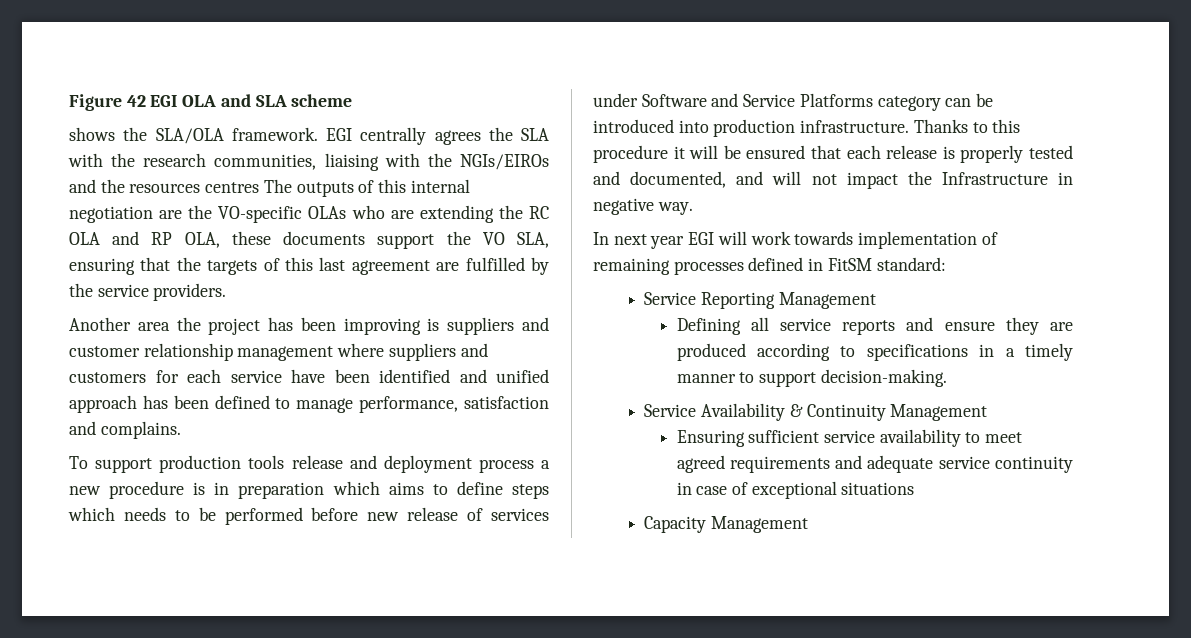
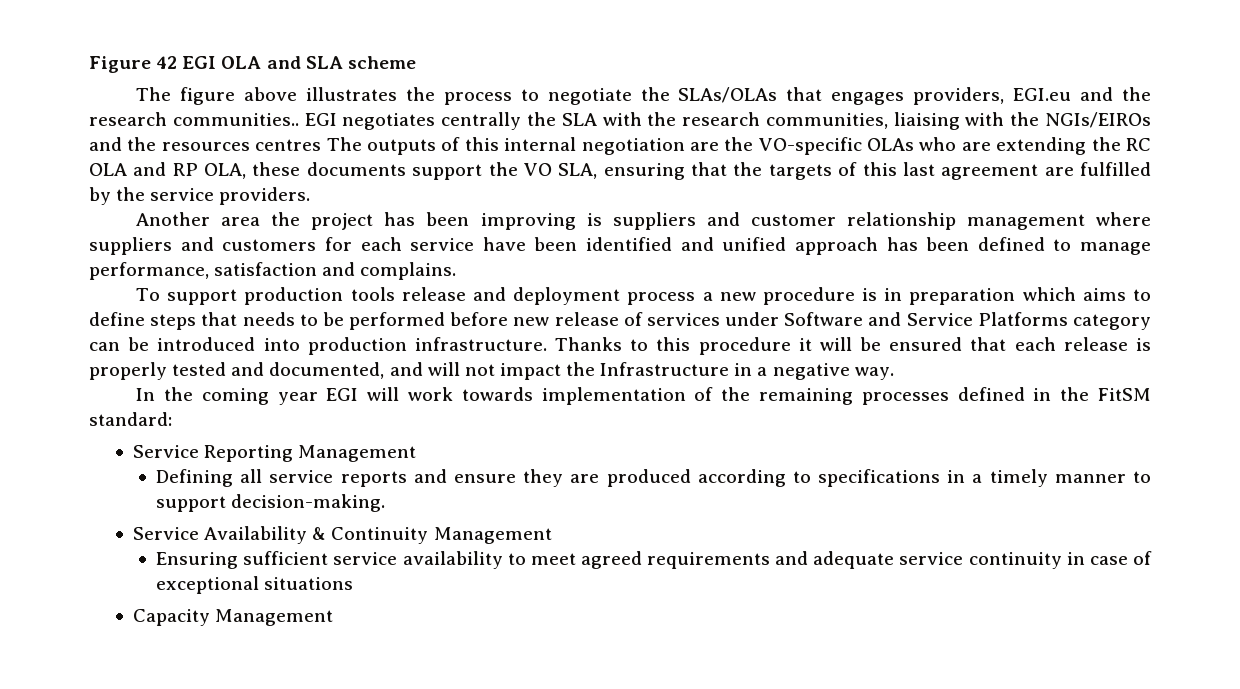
- shows the SLA/OLA framework. EGI centrally agrees the SLA with the research communities, liaising with the NGIs/EIROs and the resources centres The outputs of this internal negotiation are the VO-specific OLAs who are extending the RC OLA and RP OLA, these documents support the VO SLA, ensuring that the targets of this last agreement are fulfilled by the service providers.
+ The figure above illustrates the process to negotiate the SLAs/OLAs that engages providers, EGI.eu and the research communities.. EGI negotiates centrally the SLA with the research communities, liaising with the NGIs/EIROs and the resources centres The outputs of this internal negotiation are the VO-specific OLAs who are extending the RC OLA and RP OLA, these documents support the VO SLA, ensuring that the targets of this last agreement are fulfilled by the service providers.
- To support production tools release and deployment process a new procedure is in preparation which aims to define steps which needs to be performed before new release of services under Software and Service Platforms category can be introduced into production infrastructure.
+ To support production tools release and deployment process a new procedure is in preparation which aims to define steps that needs to be performed before new release of services under Software and Service Platforms category can be introduced into production infrastructure.
- Thanks to this procedure it will be ensured that each release is properly tested and documented, and will not impact the Infrastructure in negative way.
+ Thanks to this procedure it will be ensured that each release is properly tested and documented, and will not impact the Infrastructure in a negative way.
- In next year EGI will work towards implementation of remaining processes defined in FitSM standard:
+ In the coming year EGI will work towards implementation of the remaining processes defined in the FitSM standard:

